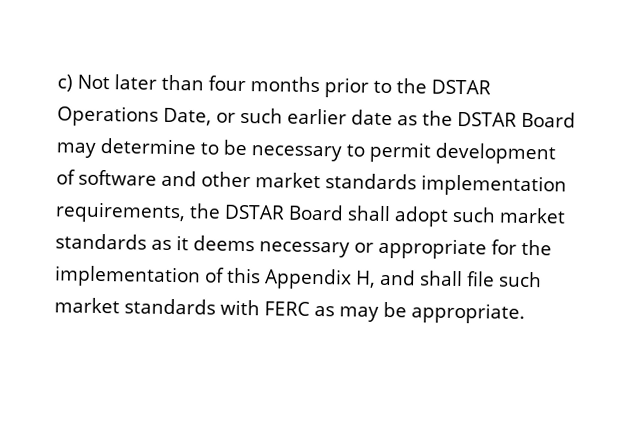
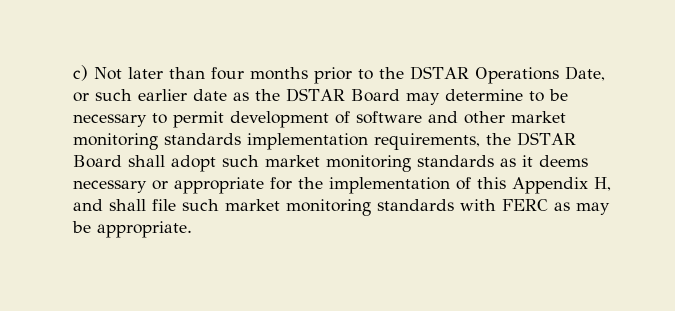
- c) Not later than four months prior to the DSTAR Operations Date, or such earlier date as the DSTAR Board may determine to be necessary to permit development of software and other market standards implementation requirements, the DSTAR Board shall adopt such market standards as it deems necessary or appropriate for the implementation of this Appendix H, and shall file such market standards with FERC as may be appropriate.
+ c) Not later than four months prior to the DSTAR Operations Date, or such earlier date as the DSTAR Board may determine to be necessary to permit development of software and other market monitoring standards implementation requirements, the DSTAR Board shall adopt such market monitoring standards as it deems necessary or appropriate for the implementation of this Appendix H, and shall file such market monitoring standards with FERC as may be appropriate.

